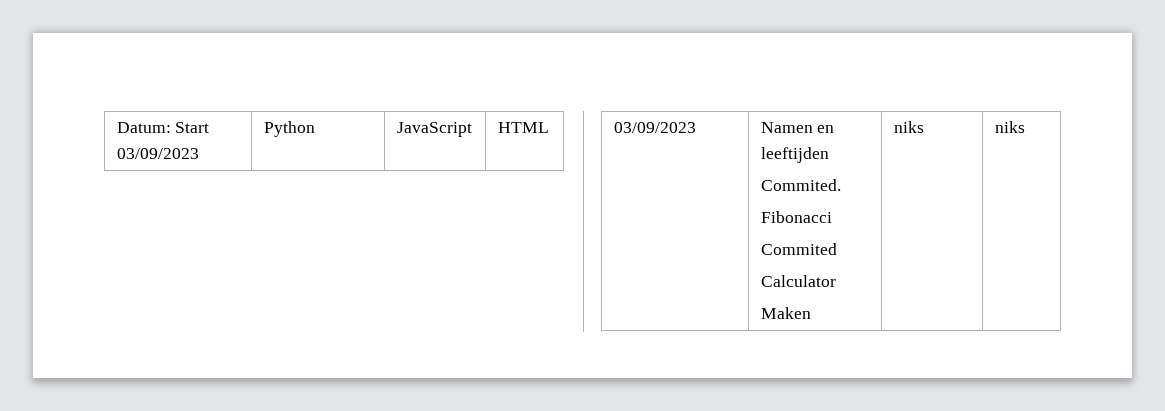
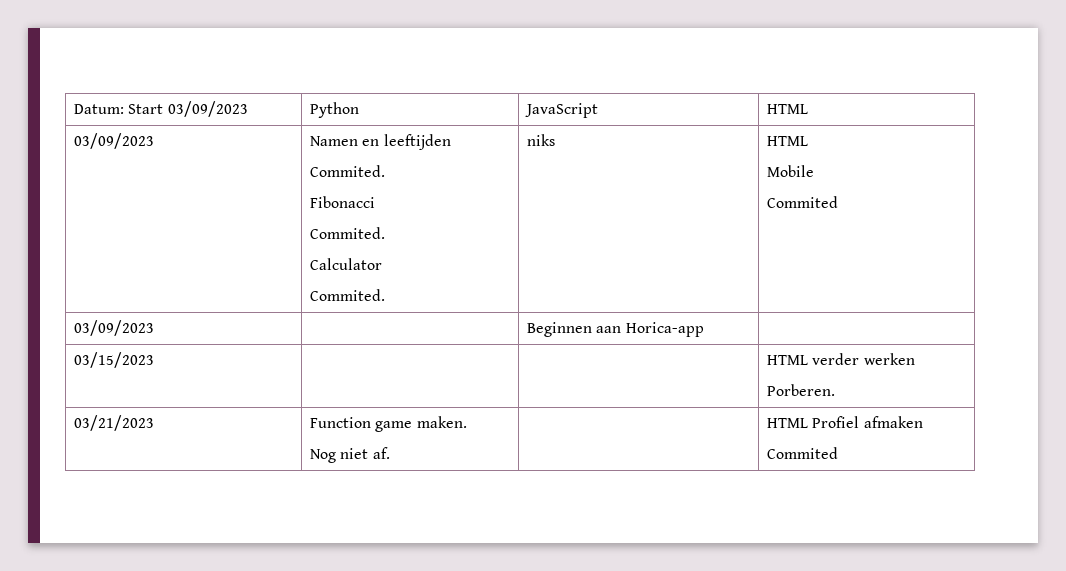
  03/09/2023 | Namen en leeftijden
  Commited.
  Fibonacci
+ Commited.
+ Calculator
+ Commited. | niks | HTML
+ Mobile
  Commited
- Calculator
- Maken | niks | niks
+ 03/09/2023 | | Beginnen aan Horica-app |
+ 03/15/2023 | | | HTML verder werken
+ Porberen.
+ 03/21/2023 | Function game maken.
+ Nog niet af. | | HTML Profiel afmaken
+ Commited

